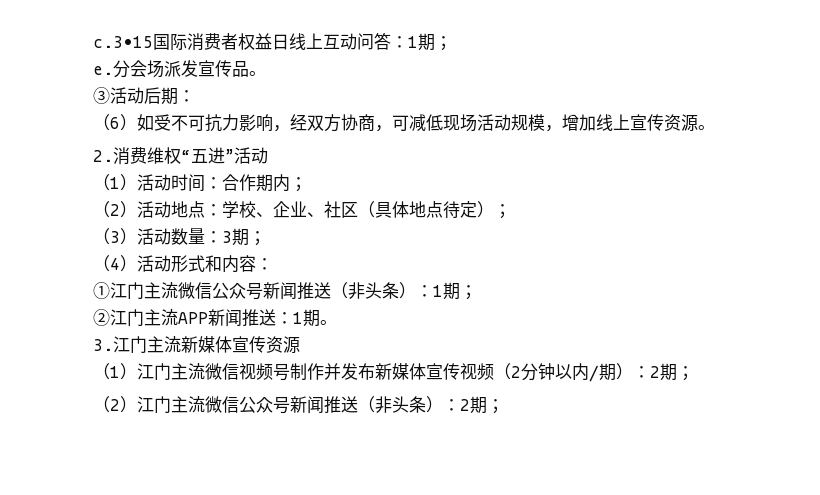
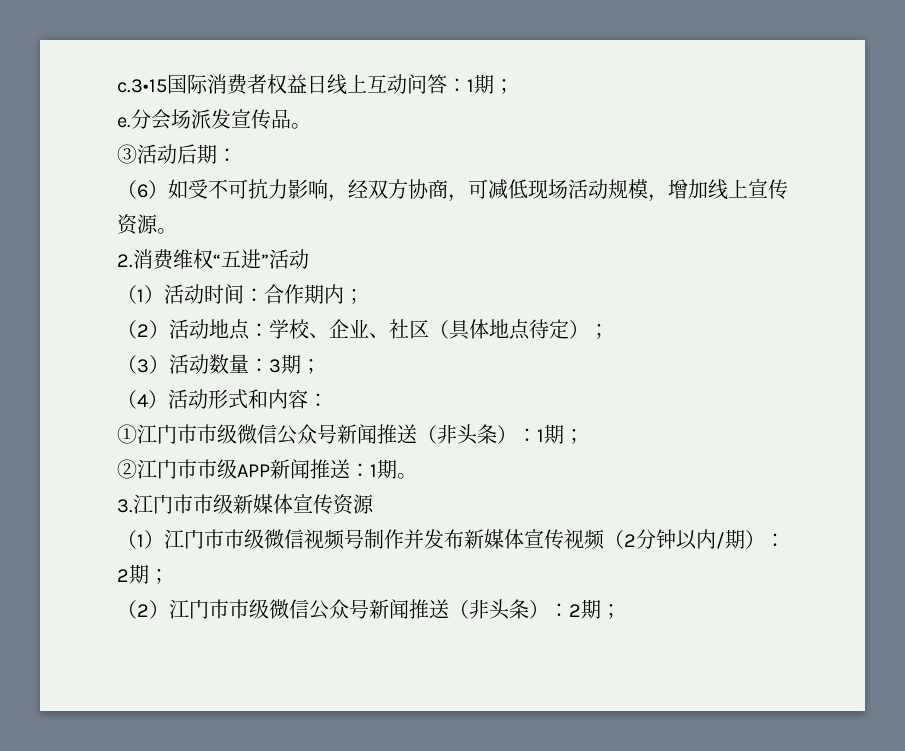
- ①江门主流微信公众号新闻推送（非头条）：1期；
+ ①江门市市级微信公众号新闻推送（非头条）：1期；
- ②江门主流APP新闻推送：1期。
+ ②江门市市级APP新闻推送：1期。
- 3.江门主流新媒体宣传资源
+ 3.江门市市级新媒体宣传资源
- （1）江门主流微信视频号制作并发布新媒体宣传视频（2分钟以内/期）：2期；
+ （1）江门市市级微信视频号制作并发布新媒体宣传视频（2分钟以内/期）：2期；
- （2）江门主流微信公众号新闻推送（非头条）：2期；
+ （2）江门市市级微信公众号新闻推送（非头条）：2期；

